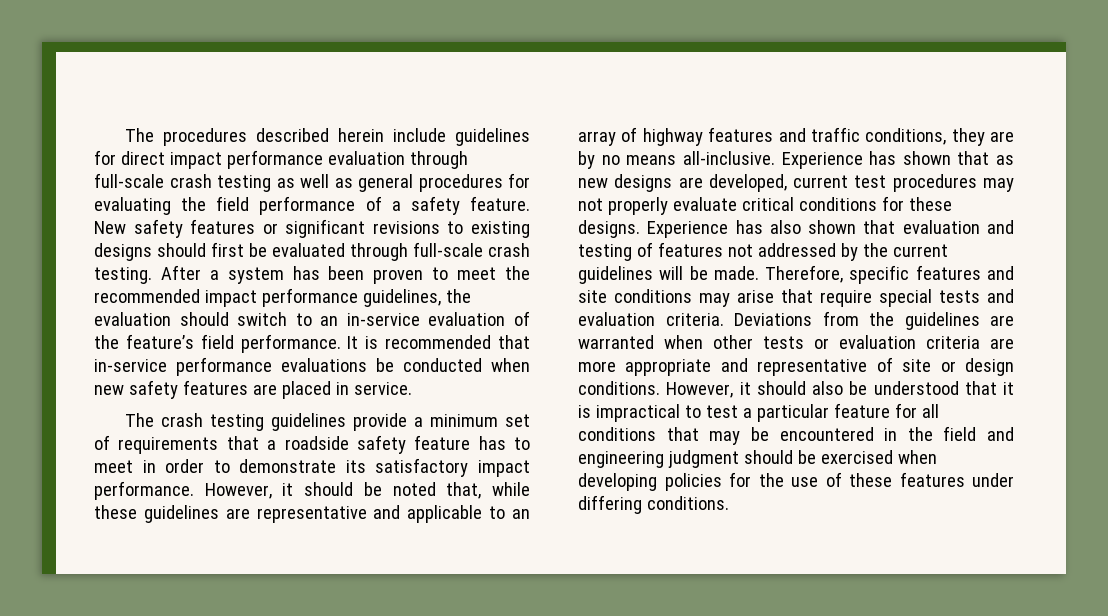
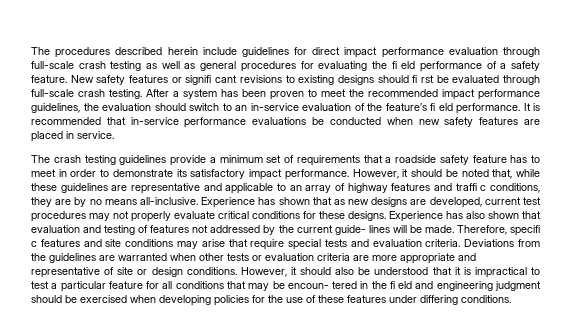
- The procedures described herein include guidelines for direct impact performance evaluation through full-scale crash testing as well as general procedures for evaluating the field performance of a safety feature.
+ The procedures described herein include guidelines for direct impact performance evaluation through full-scale crash testing as well as general procedures for evaluating the fi eld performance of a safety feature.
- New safety features or significant revisions to existing designs should first be evaluated through full-scale crash testing.
+ New safety features or signifi cant revisions to existing designs should fi rst be evaluated through full-scale crash testing.
- After a system has been proven to meet the recommended impact performance guidelines, the evaluation should switch to an in-service evaluation of the feature’s field performance.
+ After a system has been proven to meet the recommended impact performance guidelines, the evaluation should switch to an in-service evaluation of the feature’s fi eld performance.
- However, it should be noted that, while these guidelines are representative and applicable to an array of highway features and traffic conditions, they are by no means all-inclusive.
+ However, it should be noted that, while these guidelines are representative and applicable to an array of highway features and traffi c conditions, they are by no means all-inclusive.
- Experience has also shown that evaluation and testing of features not addressed by the current guidelines will be made.
+ Experience has also shown that evaluation and testing of features not addressed by the current guide- lines will be made.
- Therefore, specific features and site conditions may arise that require special tests and evaluation criteria.
+ Therefore, specifi c features and site conditions may arise that require special tests and evaluation criteria.
- However, it should also be understood that it is impractical to test a particular feature for all conditions that may be encountered in the field and engineering judgment should be exercised when developing policies for the use of these features under differing conditions.
+ However, it should also be understood that it is impractical to test a particular feature for all conditions that may be encoun- tered in the fi eld and engineering judgment should be exercised when developing policies for the use of these features under differing conditions.

